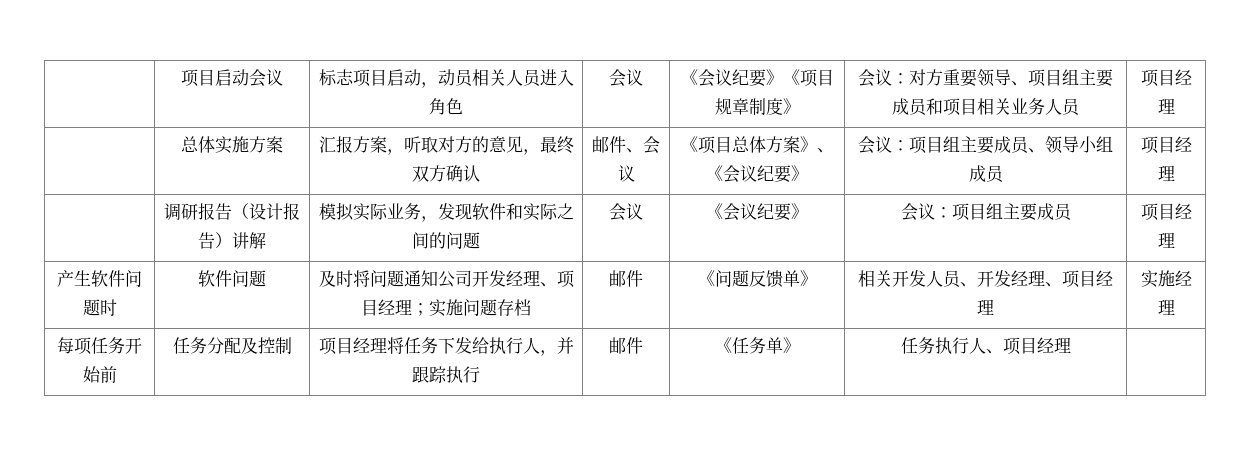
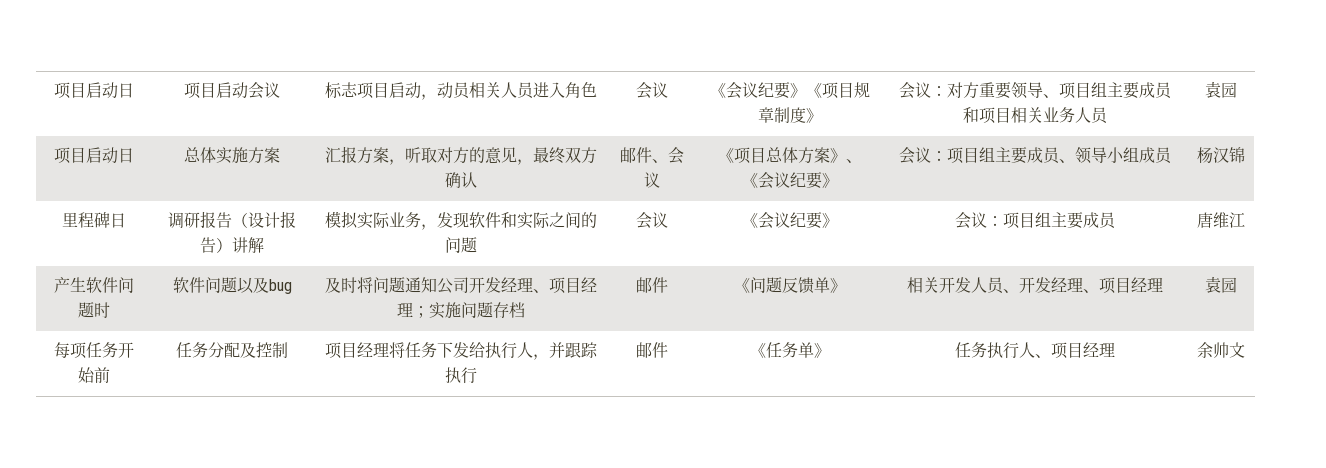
- | 项目启动会议 | 标志项目启动，动员相关人员进入角色 | 会议 | 《会议纪要》《项目规章制度》 | 会议：对方重要领导、项目组主要成员和项目相关业务人员 | 项目经理
- | 总体实施方案 | 汇报方案，听取对方的意见，最终双方确认 | 邮件、会议 | 《项目总体方案》、《会议纪要》 | 会议：项目组主要成员、领导小组成员 | 项目经理
- | 调研报告（设计报告）讲解 | 模拟实际业务，发现软件和实际之间的问题 | 会议 | 《会议纪要》 | 会议：项目组主要成员 | 项目经理
+ 项目启动日 | 项目启动会议 | 标志项目启动，动员相关人员进入角色 | 会议 | 《会议纪要》《项目规章制度》 | 会议：对方重要领导、项目组主要成员和项目相关业务人员 | 袁园
+ 项目启动日 | 总体实施方案 | 汇报方案，听取对方的意见，最终双方确认 | 邮件、会议 | 《项目总体方案》、《会议纪要》 | 会议：项目组主要成员、领导小组成员 | 杨汉锦
+ 里程碑日 | 调研报告（设计报告）讲解 | 模拟实际业务，发现软件和实际之间的问题 | 会议 | 《会议纪要》 | 会议：项目组主要成员 | 唐维江
- 产生软件问题时 | 软件问题 | 及时将问题通知公司开发经理、项目经理；实施问题存档 | 邮件 | 《问题反馈单》 | 相关开发人员、开发经理、项目经理 | 实施经理
+ 产生软件问题时 | 软件问题以及bug | 及时将问题通知公司开发经理、项目经理；实施问题存档 | 邮件 | 《问题反馈单》 | 相关开发人员、开发经理、项目经理 | 袁园
- 每项任务开始前 | 任务分配及控制 | 项目经理将任务下发给执行人，并跟踪执行 | 邮件 | 《任务单》 | 任务执行人、项目经理 |
+ 每项任务开始前 | 任务分配及控制 | 项目经理将任务下发给执行人，并跟踪执行 | 邮件 | 《任务单》 | 任务执行人、项目经理 | 余帅文

